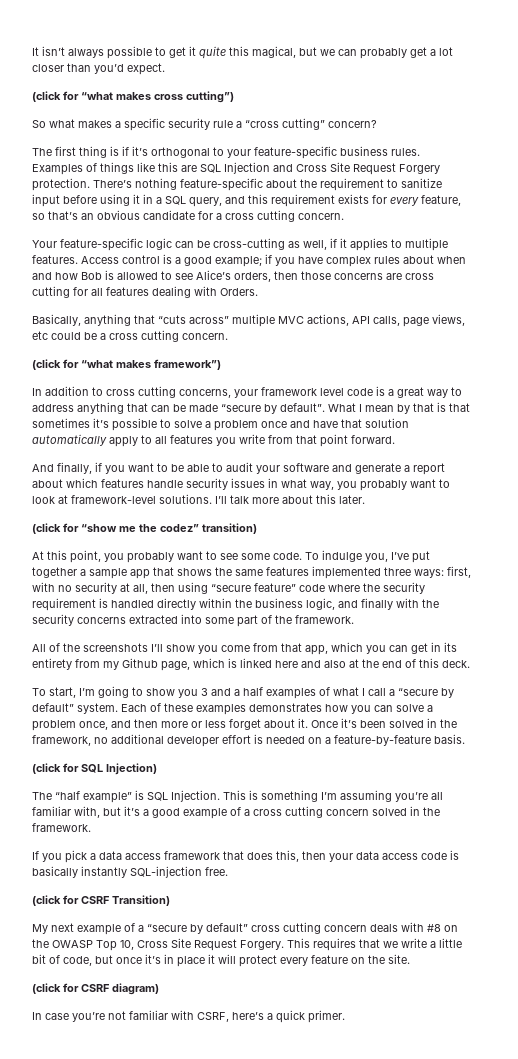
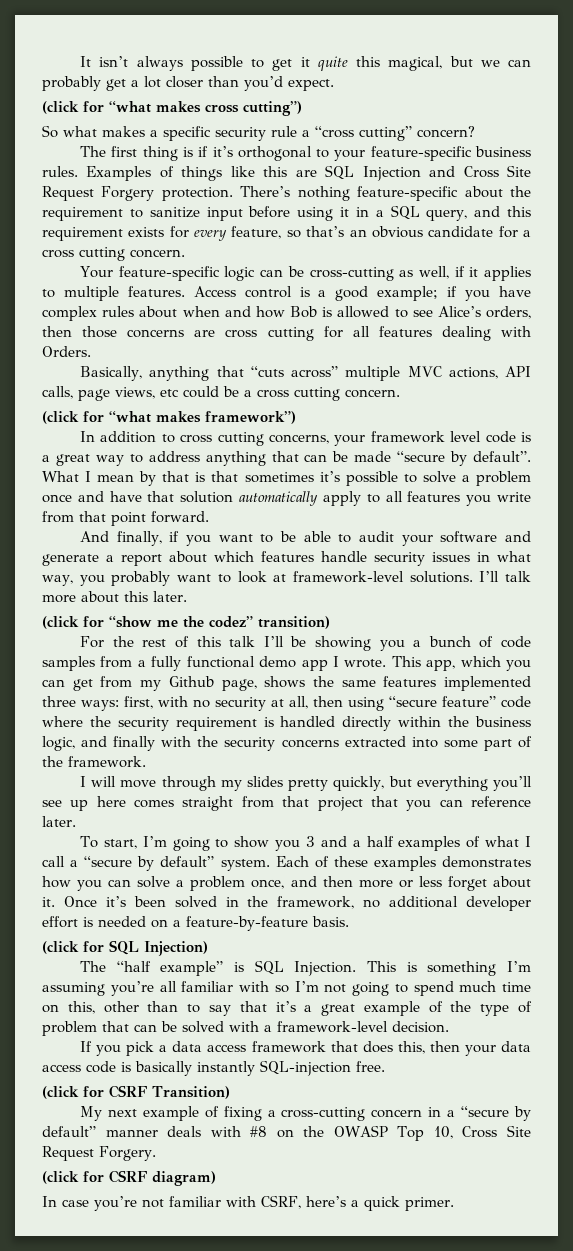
- At this point, you probably want to see some code. To indulge you, I’ve put together a sample app that shows the same features implemented three ways: first, with no security at all, then using “secure feature” code where the security requirement is handled directly within the business logic, and finally with the security concerns extracted into some part of the framework.
+ For the rest of this talk I’ll be showing you a bunch of code samples from a fully functional demo app I wrote. This app, which you can get from my Github page, shows the same features implemented three ways: first, with no security at all, then using “secure feature” code where the security requirement is handled directly within the business logic, and finally with the security concerns extracted into some part of the framework.
- All of the screenshots I’ll show you come from that app, which you can get in its entirety from my Github page, which is linked here and also at the end of this deck.
+ I will move through my slides pretty quickly, but everything you’ll see up here comes straight from that project that you can reference later.
- This is something I’m assuming you’re all familiar with, but it’s a good example of a cross cutting concern solved in the framework.
+ This is something I’m assuming you’re all familiar with so I’m not going to spend much time on this, other than to say that it’s a great example of the type of problem that can be solved with a framework-level decision.
- My next example of a “secure by default” cross cutting concern deals with #8 on the OWASP Top 10, Cross Site Request Forgery. This requires that we write a little bit of code, but once it’s in place it will protect every feature on the site.
+ My next example of fixing a cross-cutting concern in a “secure by default” manner deals with #8 on the OWASP Top 10, Cross Site Request Forgery.

